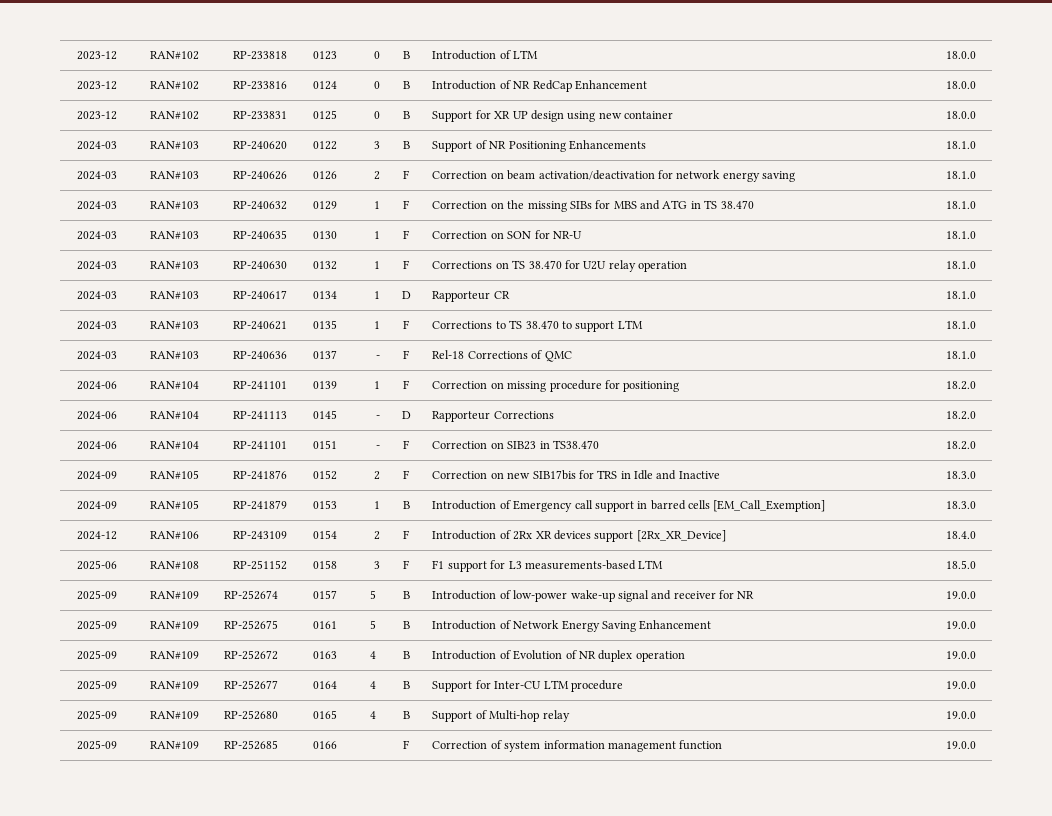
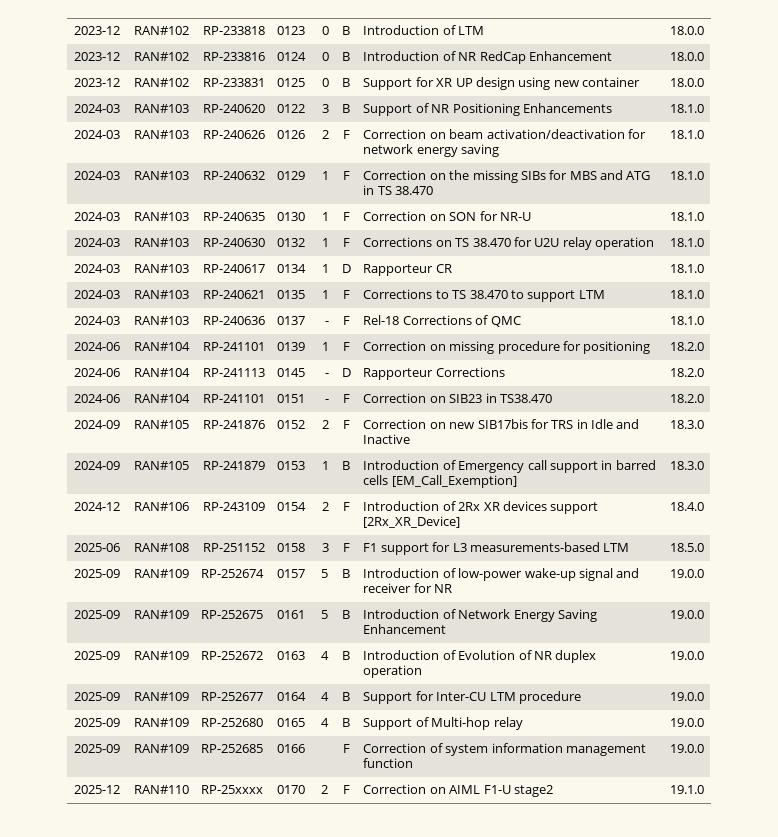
+ 2025-12 | RAN#110 | RP-25xxxx | 0170 | 2 | F | Correction on AIML F1-U stage2 | 19.1.0

